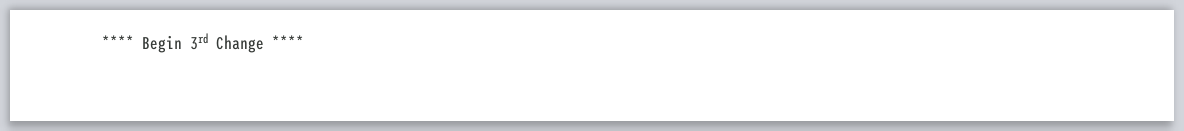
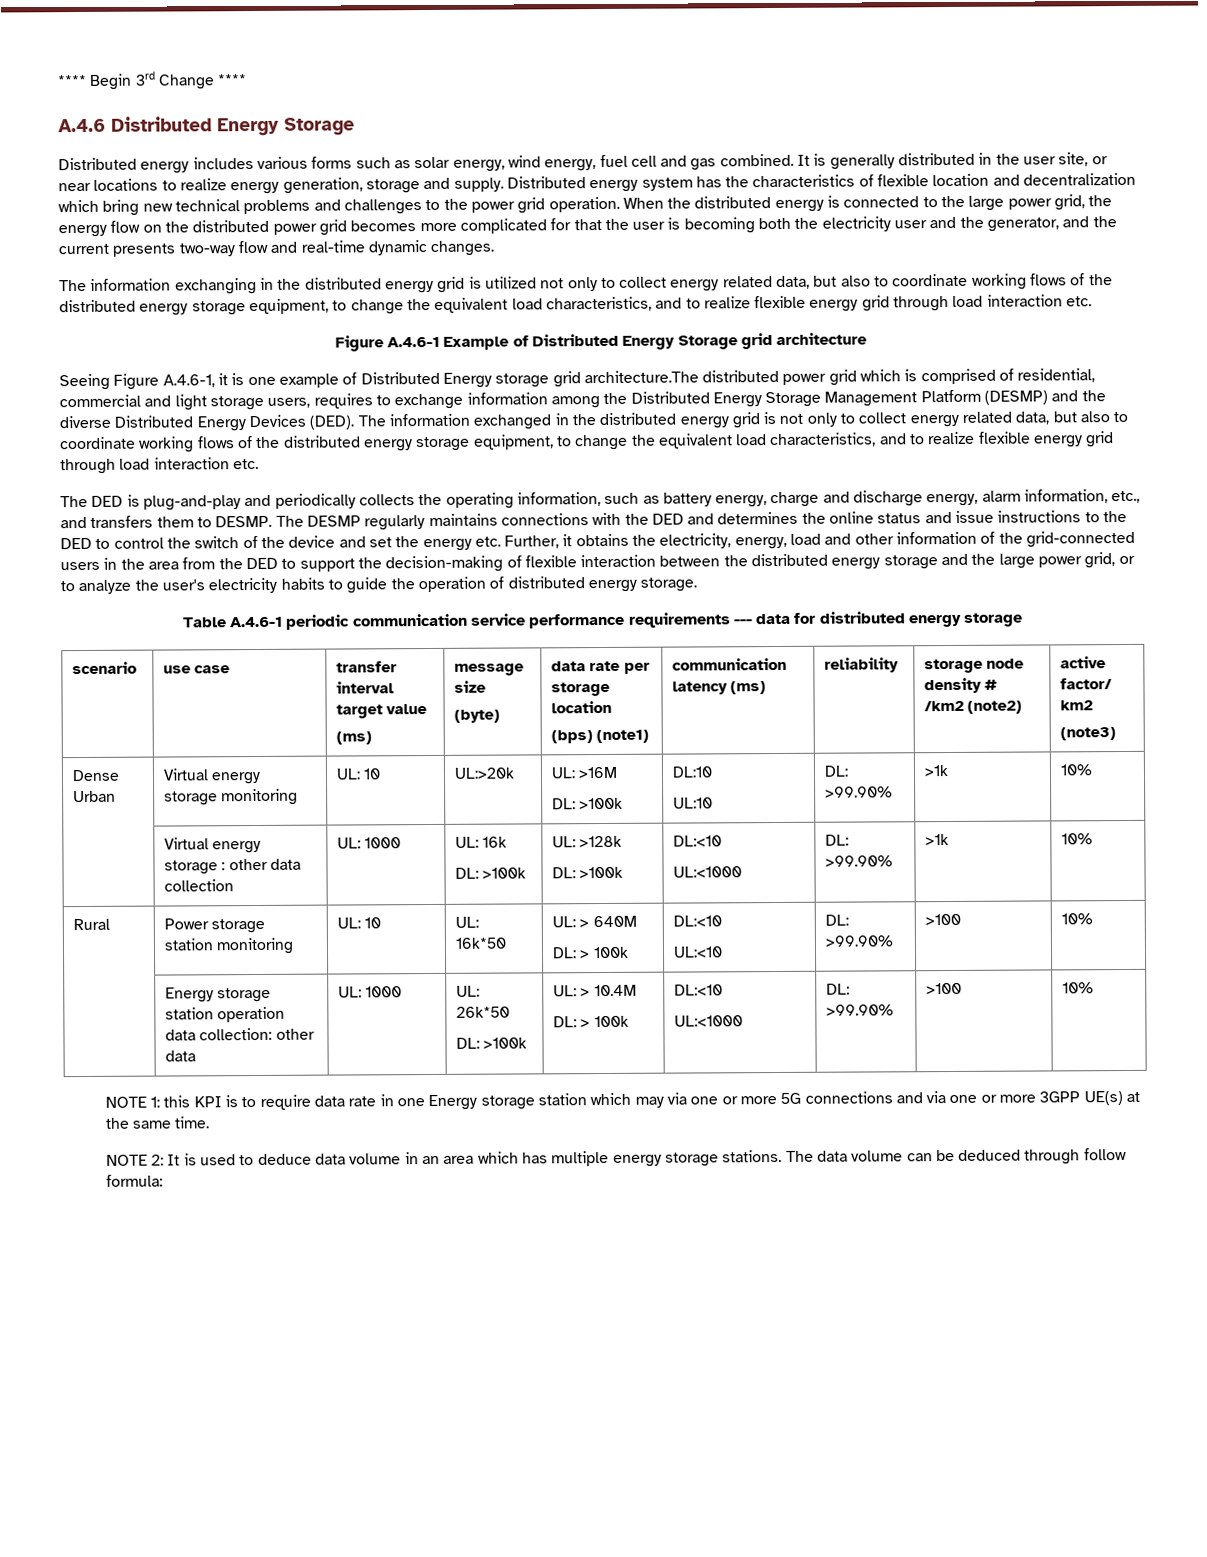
+ A.4.6 Distributed Energy Storage
+ Distributed energy includes various forms such as solar energy, wind energy, fuel cell and gas combined. It is generally distributed in the user site, or near locations to realize energy generation, storage and supply. Distributed energy system has the characteristics of flexible location and decentralization which bring new technical problems and challenges to the power grid operation. When the distributed energy is connected to the large power grid, the energy flow on the distributed power grid becomes more complicated for that the user is becoming both the electricity user and the generator, and the current presents two-way flow and real-time dynamic changes.
+ The information exchanging in the distributed energy grid is utilized not only to collect energy related data, but also to coordinate working flows of the distributed energy storage equipment, to change the equivalent load characteristics, and to realize flexible energy grid through load interaction etc.
+ Figure A.4.6-1 Example of Distributed Energy Storage grid architecture
+ Seeing Figure A.4.6-1, it is one example of Distributed Energy storage grid architecture.The distributed power grid which is comprised of residential, commercial and light storage users, requires to exchange information among the Distributed Energy Storage Management Platform (DESMP) and the diverse Distributed Energy Devices (DED). The information exchanged in the distributed energy grid is not only to collect energy related data, but also to coordinate working flows of the distributed energy storage equipment, to change the equivalent load characteristics, and to realize flexible energy grid through load interaction etc.
+ The DED is plug-and-play and periodically collects the operating information, such as battery energy, charge and discharge energy, alarm information, etc., and transfers them to DESMP. The DESMP regularly maintains connections with the DED and determines the online status and issue instructions to the DED to control the switch of the device and set the energy etc. Further, it obtains the electricity, energy, load and other information of the grid-connected users in the area from the DED to support the decision-making of flexible interaction between the distributed energy storage and the large power grid, or to analyze the user's electricity habits to guide the operation of distributed energy storage.
+ Table A.4.6-1 periodic communication service performance requirements --- data for distributed energy storage
+ scenario | use case | transfer interval target value
+ (ms) | message size
+ (byte) | data rate per storage location
+ (bps) (note1) | communication latency (ms) | reliability | storage node density # /km2 (note2) | active factor/ km2
+ (note3)
+ Dense Urban | Virtual energy storage monitoring | UL: 10 | UL:>20k | UL: >16M
+ DL: >100k | DL:10
+ UL:10 | DL: >99.90% | >1k | 10%
+ | Virtual energy storage : other data collection | UL: 1000 | UL: 16k
+ DL: >100k | UL: >128k
+ DL: >100k | DL:<10
+ UL:<1000 | DL: >99.90% | >1k | 10%
+ Rural | Power storage station monitoring | UL: 10 | UL: 16k*50 | UL: > 640M
+ DL: > 100k | DL:<10
+ UL:<10 | DL: >99.90% | >100 | 10%
+ | Energy storage station operation data collection: other data | UL: 1000 | UL: 26k*50
+ DL: >100k | UL: > 10.4M
+ DL: > 100k | DL:<10
+ UL:<1000 | DL: >99.90% | >100 | 10%
+ NOTE 1: this KPI is to require data rate in one Energy storage station which may via one or more 5G connections and via one or more 3GPP UE(s) at the same time.
+ NOTE 2: It is used to deduce data volume in an area which has multiple energy storage stations. The data volume can be deduced through follow formula:

